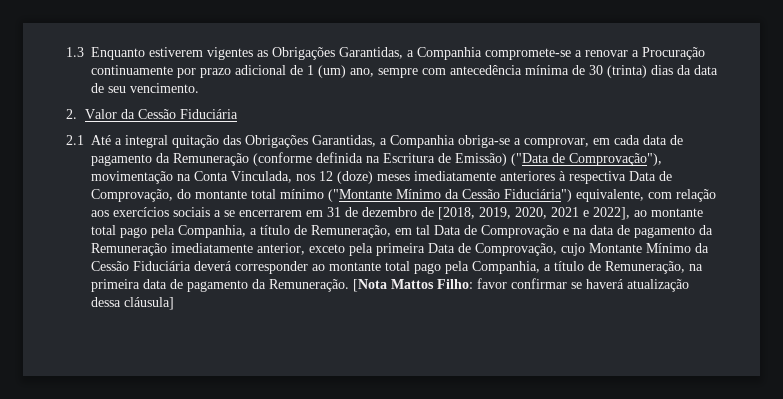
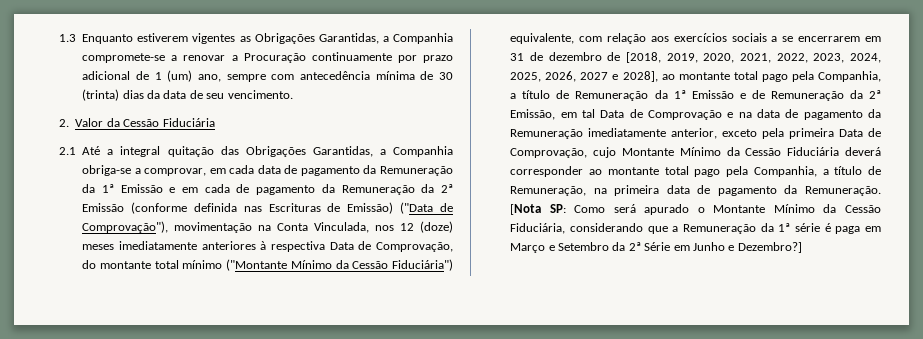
- 2.1 Até a integral quitação das Obrigações Garantidas, a Companhia obriga-se a comprovar, em cada data de pagamento da Remuneração (conforme definida na Escritura de Emissão) ("Data de Comprovação"), movimentação na Conta Vinculada, nos 12 (doze) meses imediatamente anteriores à respectiva Data de Comprovação, do montante total mínimo ("Montante Mínimo da Cessão Fiduciária") equivalente, com relação aos exercícios sociais a se encerrarem em 31 de dezembro de [2018, 2019, 2020, 2021 e 2022], ao montante total pago pela Companhia, a título de Remuneração, em tal Data de Comprovação e na data de pagamento da Remuneração imediatamente anterior, exceto pela primeira Data de Comprovação, cujo Montante Mínimo da Cessão Fiduciária deverá corresponder ao montante total pago pela Companhia, a título de Remuneração, na primeira data de pagamento da Remuneração.
+ 2.1 Até a integral quitação das Obrigações Garantidas, a Companhia obriga-se a comprovar, em cada data de pagamento da Remuneração da 1ª Emissão e em cada de pagamento da Remuneração da 2ª Emissão (conforme definida nas Escrituras de Emissão) ("Data de Comprovação"), movimentação na Conta Vinculada, nos 12 (doze) meses imediatamente anteriores à respectiva Data de Comprovação, do montante total mínimo ("Montante Mínimo da Cessão Fiduciária") equivalente, com relação aos exercícios sociais a se encerrarem em 31 de dezembro de [2018, 2019, 2020, 2021, 2022, 2023, 2024, 2025, 2026, 2027 e 2028], ao montante total pago pela Companhia, a título de Remuneração da 1ª Emissão e de Remuneração da 2ª Emissão, em tal Data de Comprovação e na data de pagamento da Remuneração imediatamente anterior, exceto pela primeira Data de Comprovação, cujo Montante Mínimo da Cessão Fiduciária deverá corresponder ao montante total pago pela Companhia, a título de Remuneração, na primeira data de pagamento da Remuneração.
- [Nota Mattos Filho: favor confirmar se haverá atualização dessa cláusula]
+ [Nota SP: Como será apurado o Montante Mínimo da Cessão Fiduciária, considerando que a Remuneração da 1ª série é paga em Março e Setembro da 2ª Série em Junho e Dezembro?]

